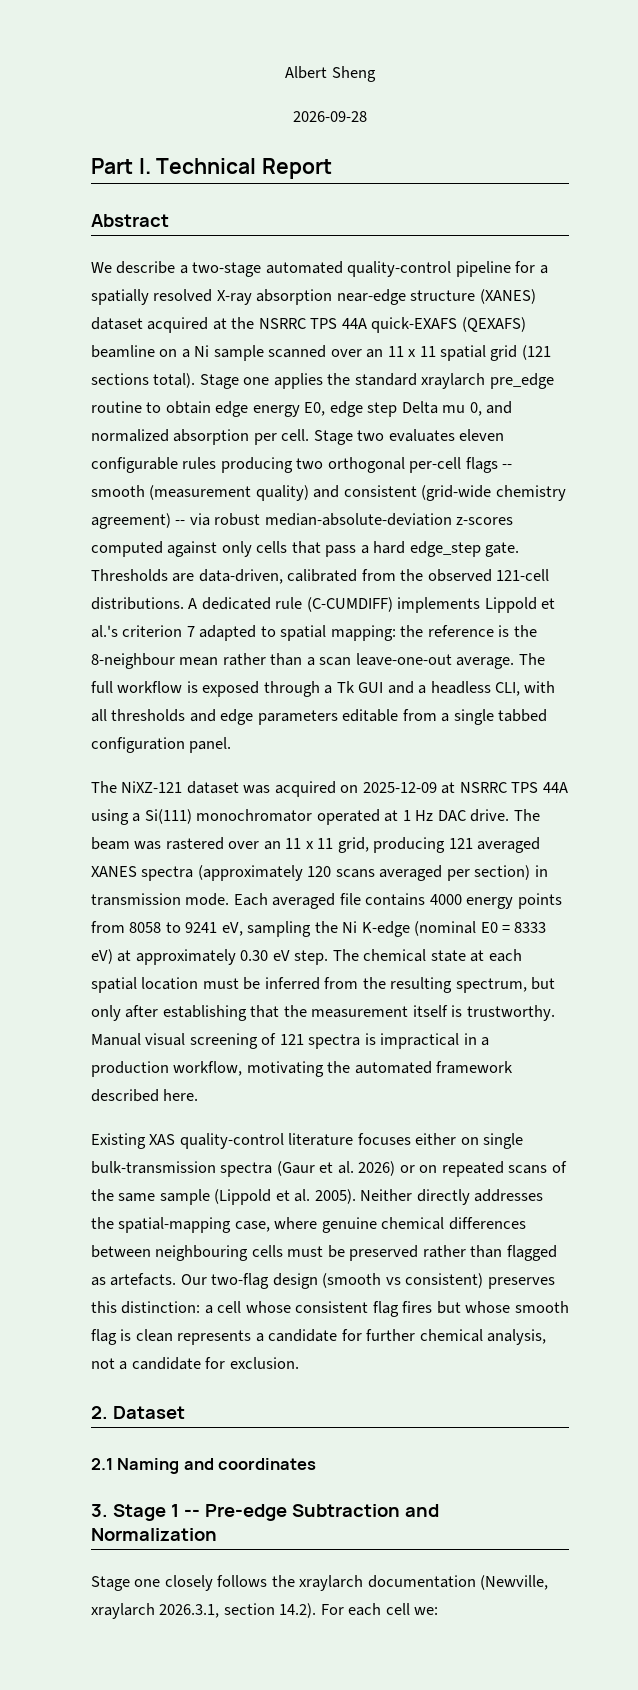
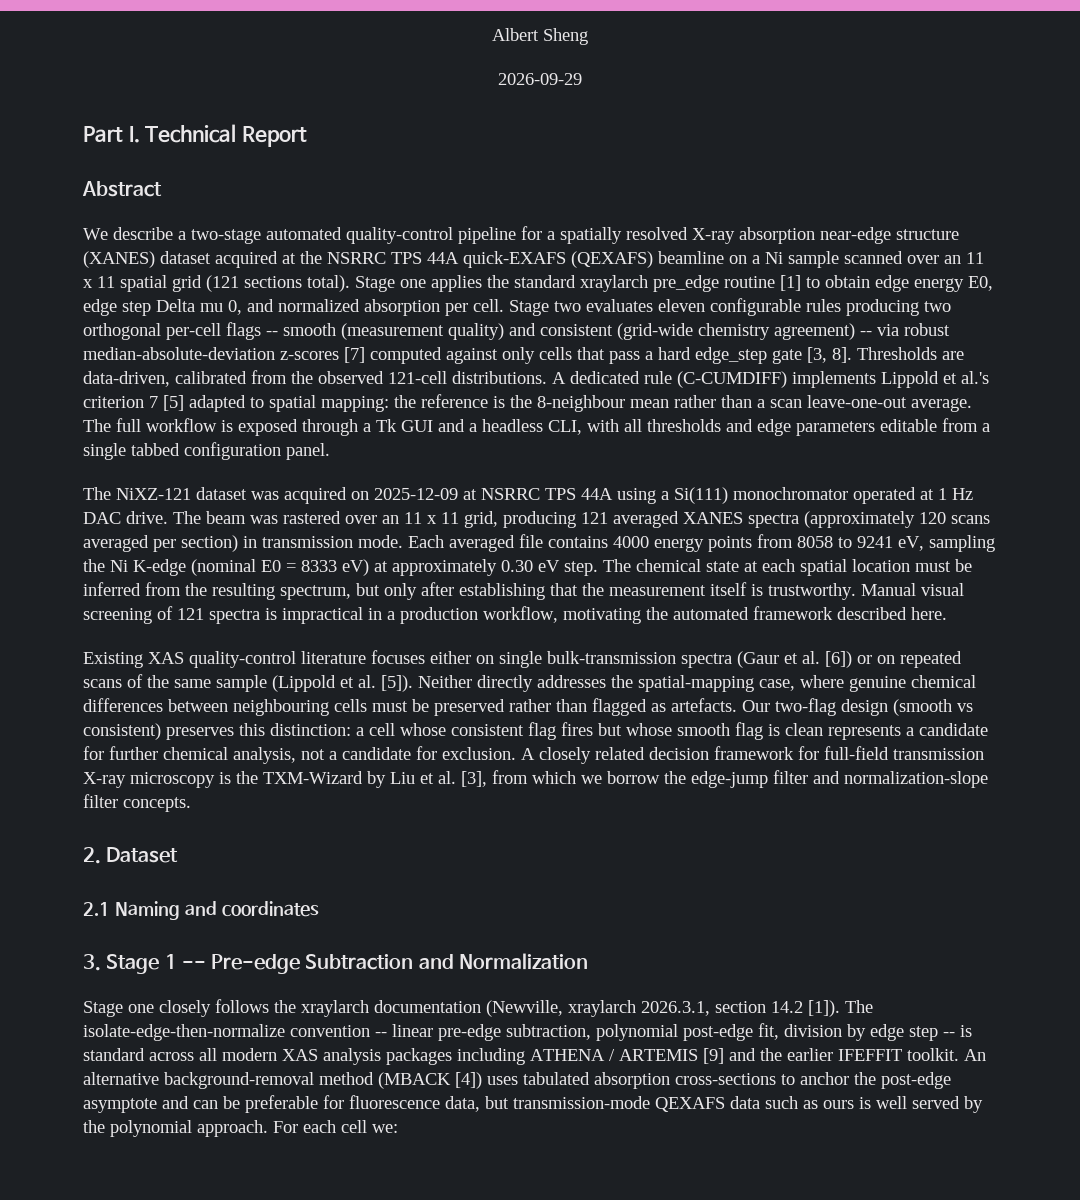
- 2026-09-28
+ 2026-09-29
- Stage one applies the standard xraylarch pre_edge routine to obtain edge energy E0, edge step Delta mu 0, and normalized absorption per cell.
+ Stage one applies the standard xraylarch pre_edge routine [1] to obtain edge energy E0, edge step Delta mu 0, and normalized absorption per cell.
- Stage two evaluates eleven configurable rules producing two orthogonal per-cell flags -- smooth (measurement quality) and consistent (grid-wide chemistry agreement) -- via robust median-absolute-deviation z-scores computed against only cells that pass a hard edge_step gate.
+ Stage two evaluates eleven configurable rules producing two orthogonal per-cell flags -- smooth (measurement quality) and consistent (grid-wide chemistry agreement) -- via robust median-absolute-deviation z-scores [7] computed against only cells that pass a hard edge_step gate [3, 8].
- A dedicated rule (C-CUMDIFF) implements Lippold et al.'s criterion 7 adapted to spatial mapping: the reference is the 8-neighbour mean rather than a scan leave-one-out average.
+ A dedicated rule (C-CUMDIFF) implements Lippold et al.'s criterion 7 [5] adapted to spatial mapping: the reference is the 8-neighbour mean rather than a scan leave-one-out average.
- Existing XAS quality-control literature focuses either on single bulk-transmission spectra (Gaur et al. 2026) or on repeated scans of the same sample (Lippold et al. 2005).
+ Existing XAS quality-control literature focuses either on single bulk-transmission spectra (Gaur et al. [6]) or on repeated scans of the same sample (Lippold et al. [5]).
+ A closely related decision framework for full-field transmission X-ray microscopy is the TXM-Wizard by Liu et al. [3], from which we borrow the edge-jump filter and normalization-slope filter concepts.
- Stage one closely follows the xraylarch documentation (Newville, xraylarch 2026.3.1, section 14.2). For each cell we:
+ Stage one closely follows the xraylarch documentation (Newville, xraylarch 2026.3.1, section 14.2 [1]). The isolate-edge-then-normalize convention -- linear pre-edge subtraction, polynomial post-edge fit, division by edge step -- is standard across all modern XAS analysis packages including ATHENA / ARTEMIS [9] and the earlier IFEFFIT toolkit. An alternative background-removal method (MBACK [4]) uses tabulated absorption cross-sections to anchor the post-edge asymptote and can be preferable for fluorescence data, but transmission-mode QEXAFS data such as ours is well served by the polynomial approach. For each cell we:

